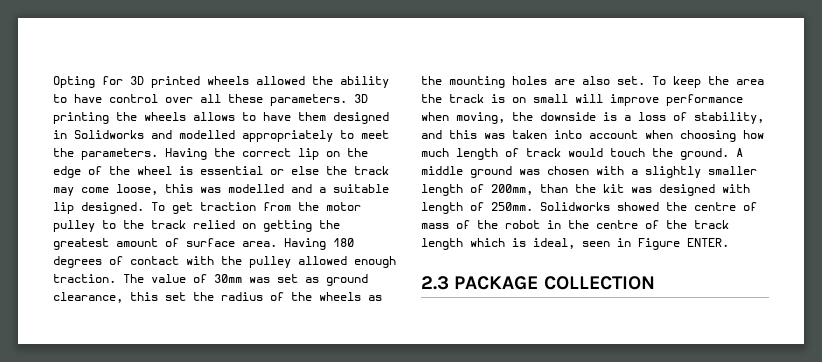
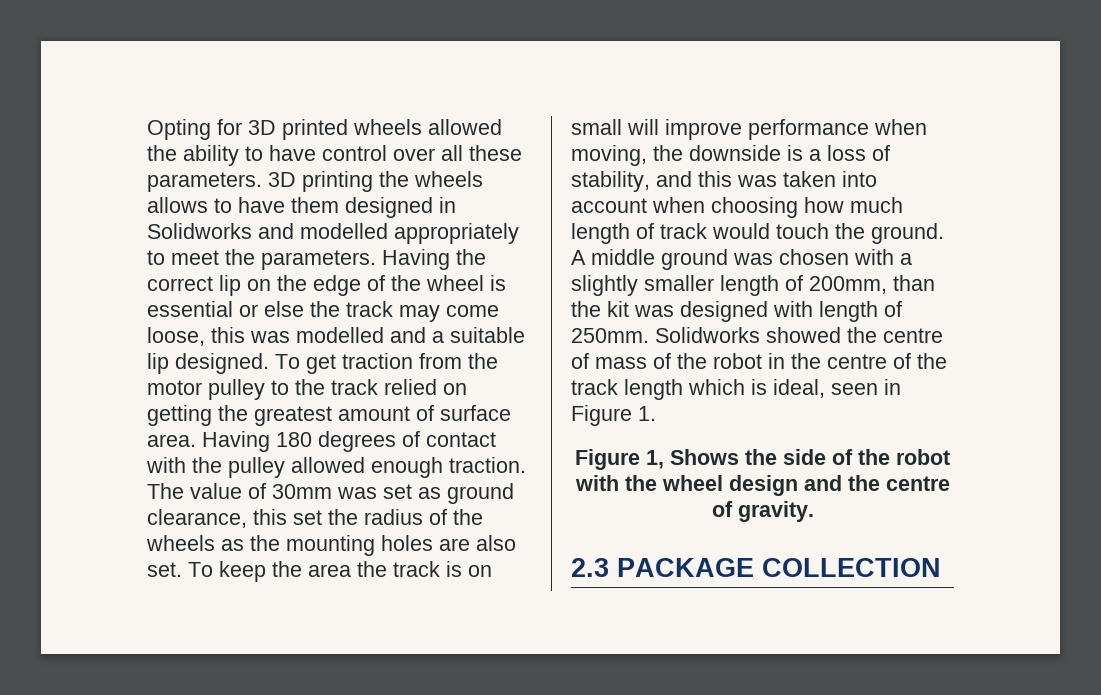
- Solidworks showed the centre of mass of the robot in the centre of the track length which is ideal, seen in Figure ENTER.
+ Solidworks showed the centre of mass of the robot in the centre of the track length which is ideal, seen in Figure 1.
+ Figure 1, Shows the side of the robot with the wheel design and the centre of gravity.

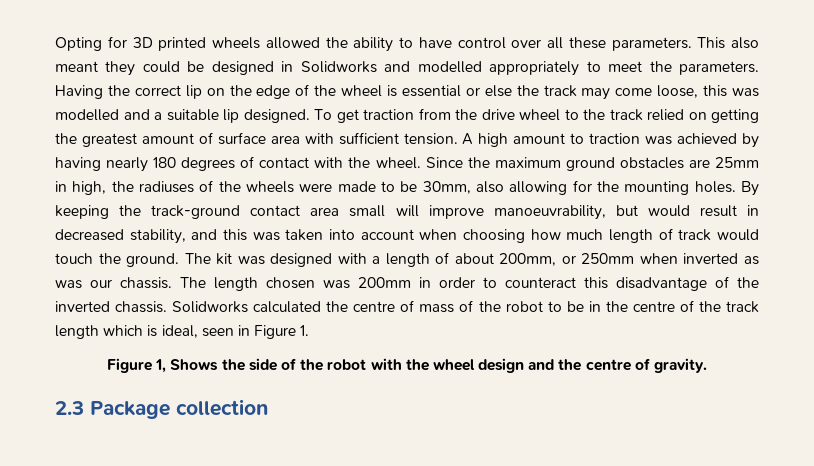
- 3D printing the wheels allows to have them designed in Solidworks and modelled appropriately to meet the parameters.
+ This also meant they could be designed in Solidworks and modelled appropriately to meet the parameters.
- To get traction from the motor pulley to the track relied on getting the greatest amount of surface area. Having 180 degrees of contact with the pulley allowed enough traction. The value of 30mm was set as ground clearance, this set the radius of the wheels as the mounting holes are also set. To keep the area the track is on small will improve performance when moving, the downside is a loss of stability, and this was taken into account when choosing how much length of track would touch the ground.
+ To get traction from the drive wheel to the track relied on getting the greatest amount of surface area with sufficient tension. A high amount to traction was achieved by having nearly 180 degrees of contact with the wheel. Since the maximum ground obstacles are 25mm in high, the radiuses of the wheels were made to be 30mm, also allowing for the mounting holes. By keeping the track-ground contact area small will improve manoeuvrability, but would result in decreased stability, and this was taken into account when choosing how much length of track would touch the ground.
- A middle ground was chosen with a slightly smaller length of 200mm, than the kit was designed with length of 250mm. Solidworks showed the centre of mass of the robot in the centre of the track length which is ideal, seen in Figure 1.
+ The kit was designed with a length of about 200mm, or 250mm when inverted as was our chassis. The length chosen was 200mm in order to counteract this disadvantage of the inverted chassis. Solidworks calculated the centre of mass of the robot to be in the centre of the track length which is ideal, seen in Figure 1.
- 2.3 PACKAGE COLLECTION
+ 2.3 Package collection

